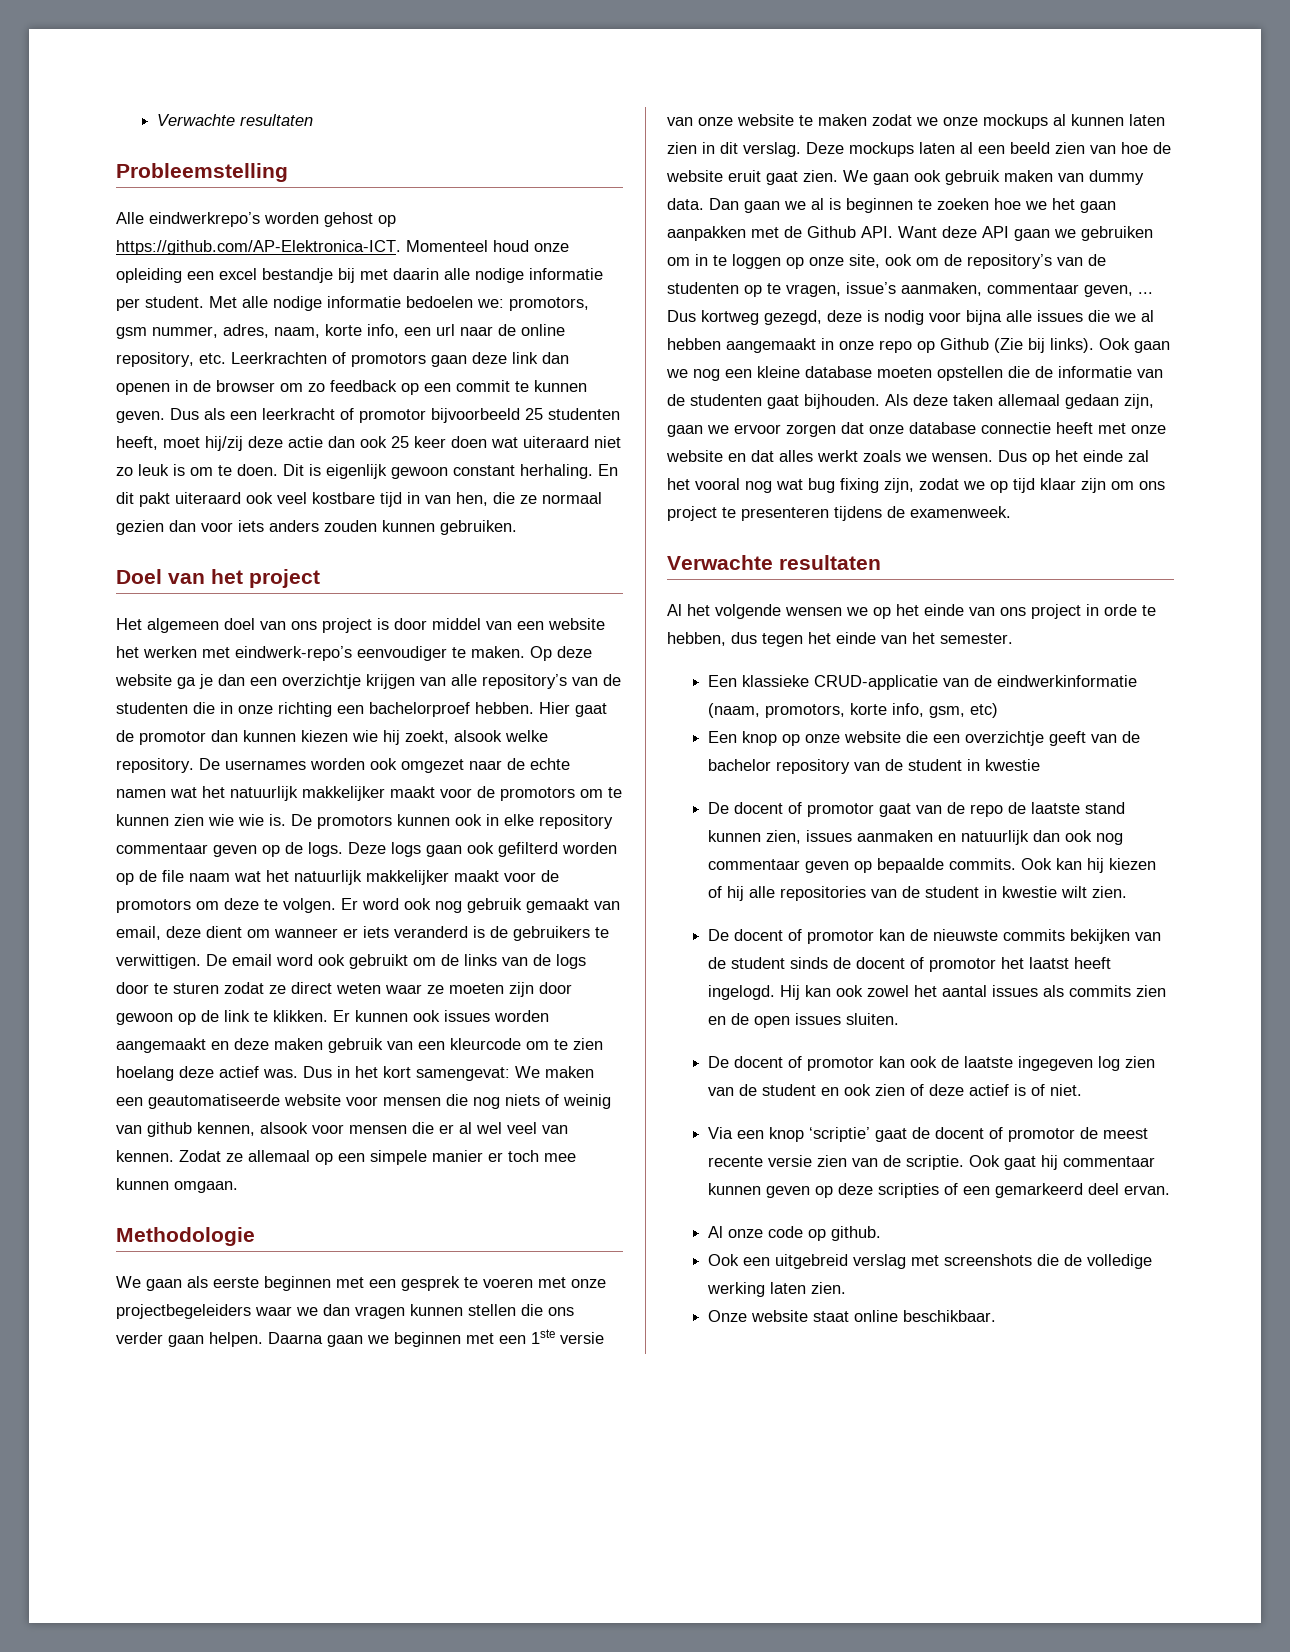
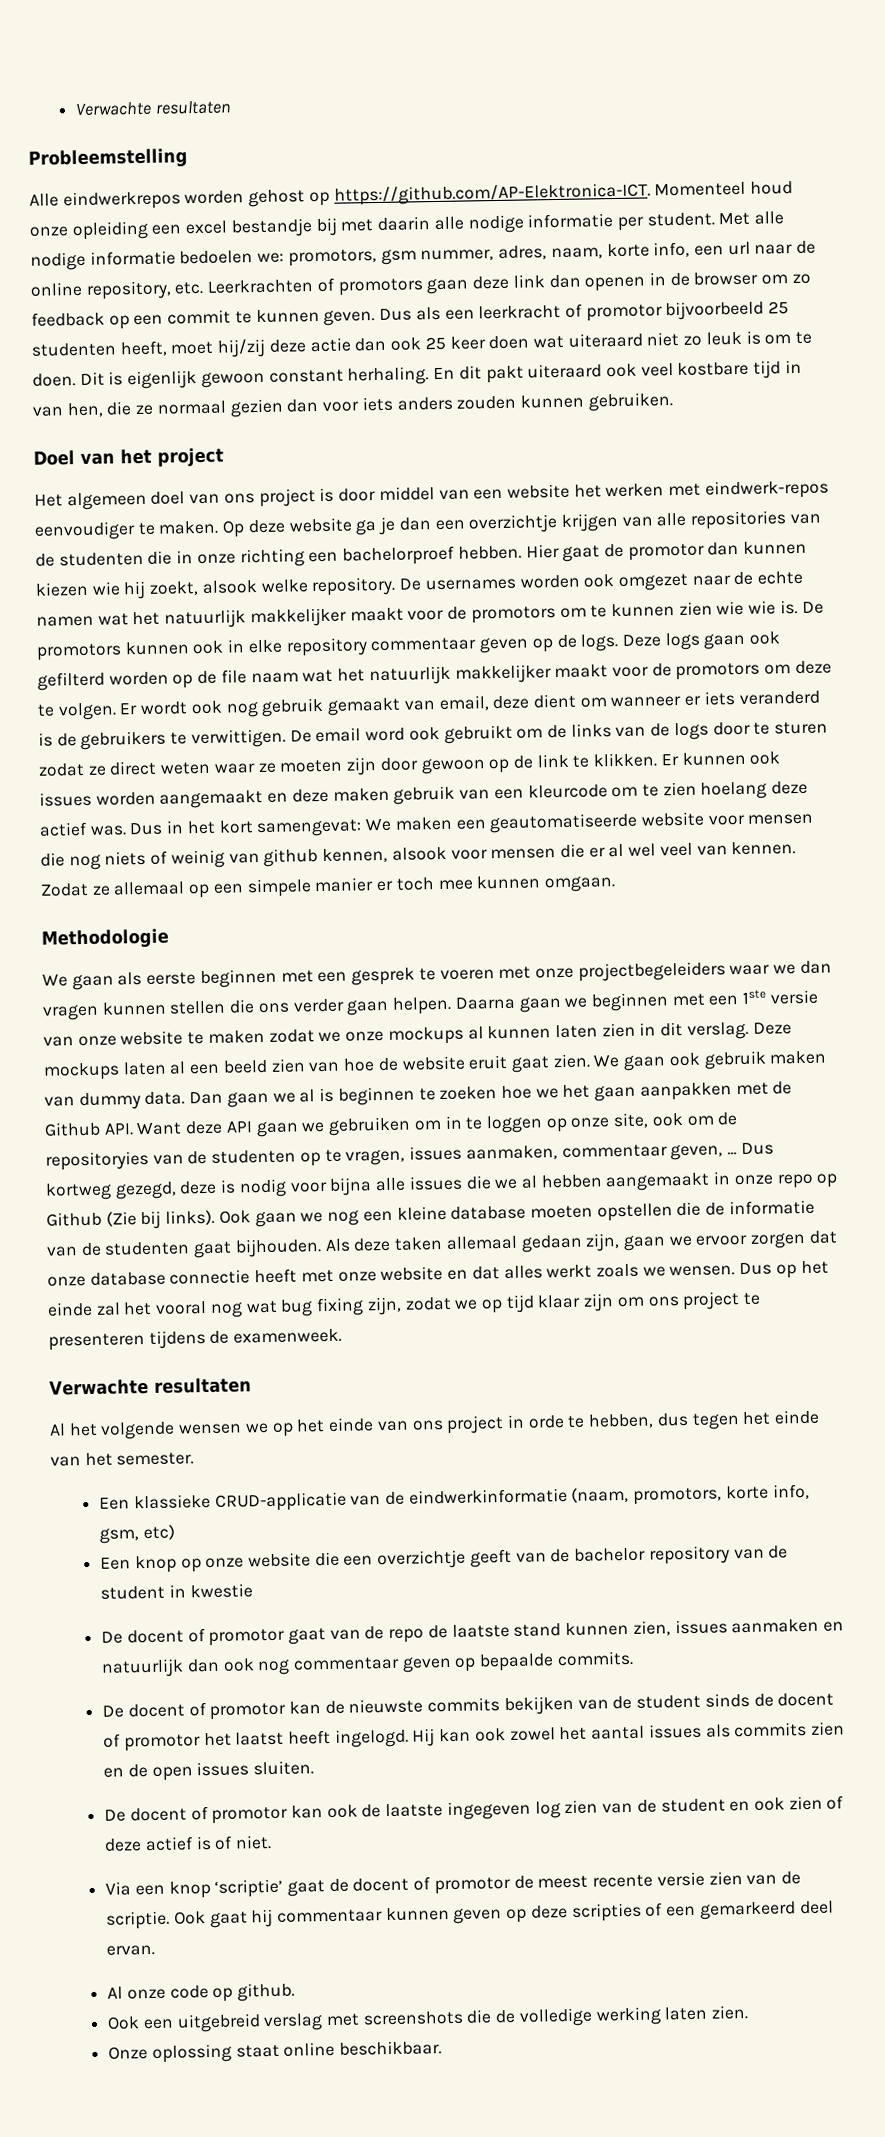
- Alle eindwerkrepo’s worden gehost op https://github.com/AP-Elektronica-ICT. Momenteel houd onze opleiding een excel bestandje bij met daarin alle nodige informatie per student.
+ Alle eindwerkrepos worden gehost op https://github.com/AP-Elektronica-ICT. Momenteel houd onze opleiding een excel bestandje bij met daarin alle nodige informatie per student.
- Het algemeen doel van ons project is door middel van een website het werken met eindwerk-repo’s eenvoudiger te maken.
+ Het algemeen doel van ons project is door middel van een website het werken met eindwerk-repos eenvoudiger te maken.
- Op deze website ga je dan een overzichtje krijgen van alle repository’s van de studenten die in onze richting een bachelorproef hebben.
+ Op deze website ga je dan een overzichtje krijgen van alle repositories van de studenten die in onze richting een bachelorproef hebben.
- Er word ook nog gebruik gemaakt van email, deze dient om wanneer er iets veranderd is de gebruikers te verwittigen.
+ Er wordt ook nog gebruik gemaakt van email, deze dient om wanneer er iets veranderd is de gebruikers te verwittigen.
- Dan gaan we al is beginnen te zoeken hoe we het gaan aanpakken met de Github API. Want deze API gaan we gebruiken om in te loggen op onze site, ook om de repository’s van de studenten op te vragen, issue’s aanmaken, commentaar geven, ...
+ Dan gaan we al is beginnen te zoeken hoe we het gaan aanpakken met de Github API. Want deze API gaan we gebruiken om in te loggen op onze site, ook om de repositoryies van de studenten op te vragen, issues aanmaken, commentaar geven, ...
- Ook kan hij kiezen of hij alle repositories van de student in kwestie wilt zien.
- Onze website staat online beschikbaar.
+ Onze oplossing staat online beschikbaar.

